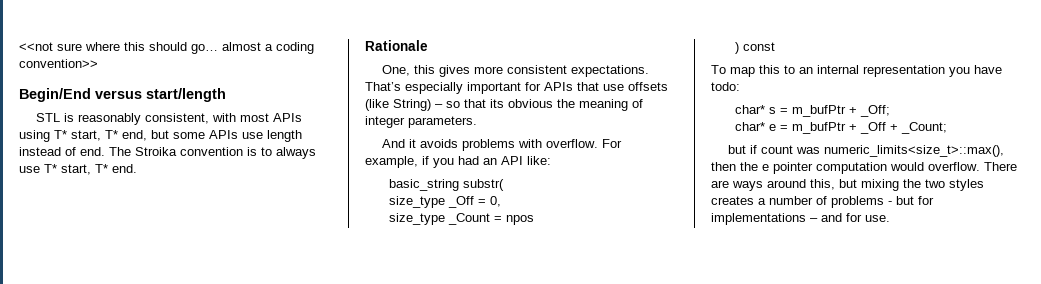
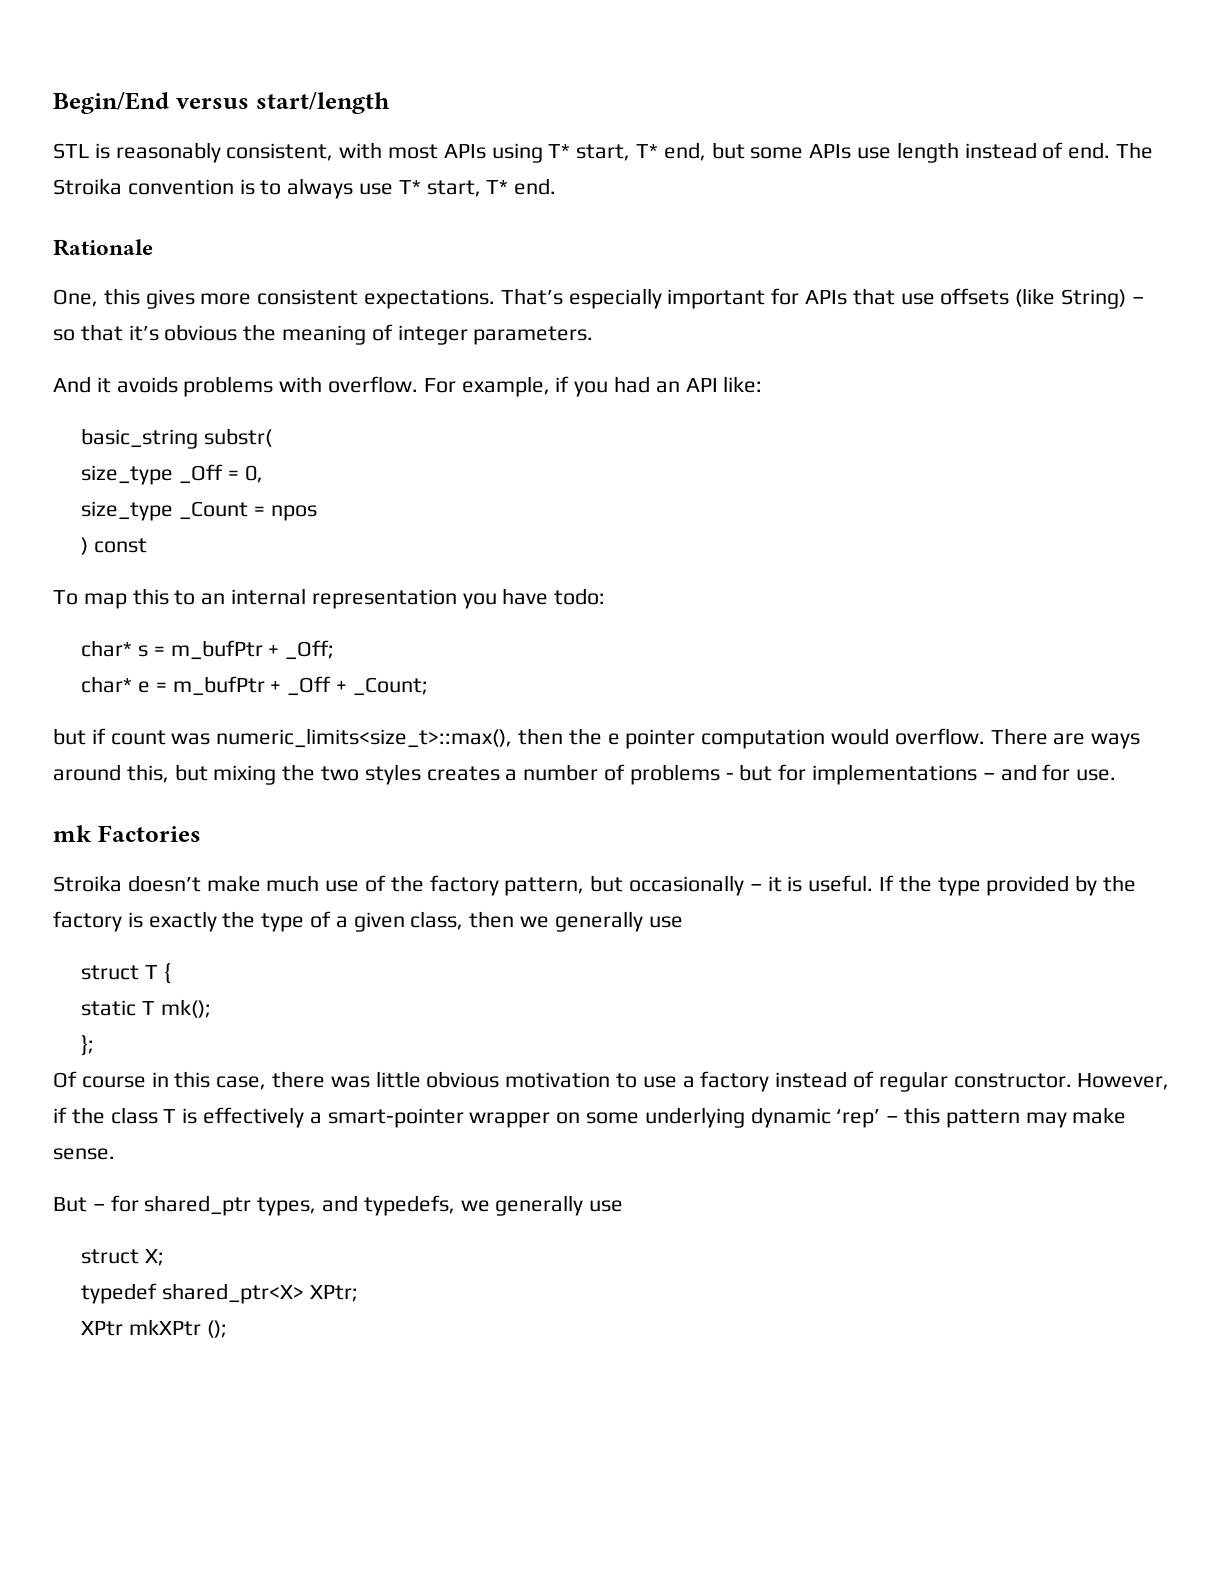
- <<not sure where this should go… almost a coding convention>>
- That’s especially important for APIs that use offsets (like String) – so that its obvious the meaning of integer parameters.
+ That’s especially important for APIs that use offsets (like String) – so that it’s obvious the meaning of integer parameters.
+ mk Factories
+ Stroika doesn’t make much use of the factory pattern, but occasionally – it is useful. If the type provided by the factory is exactly the type of a given class, then we generally use
+ struct T {
+ static T mk();
+ };
+ Of course in this case, there was little obvious motivation to use a factory instead of regular constructor. However, if the class T is effectively a smart-pointer wrapper on some underlying dynamic ‘rep’ – this pattern may make sense.
+ But – for shared_ptr types, and typedefs, we generally use
+ struct X;
+ typedef shared_ptr<X> XPtr;
+ XPtr mkXPtr ();

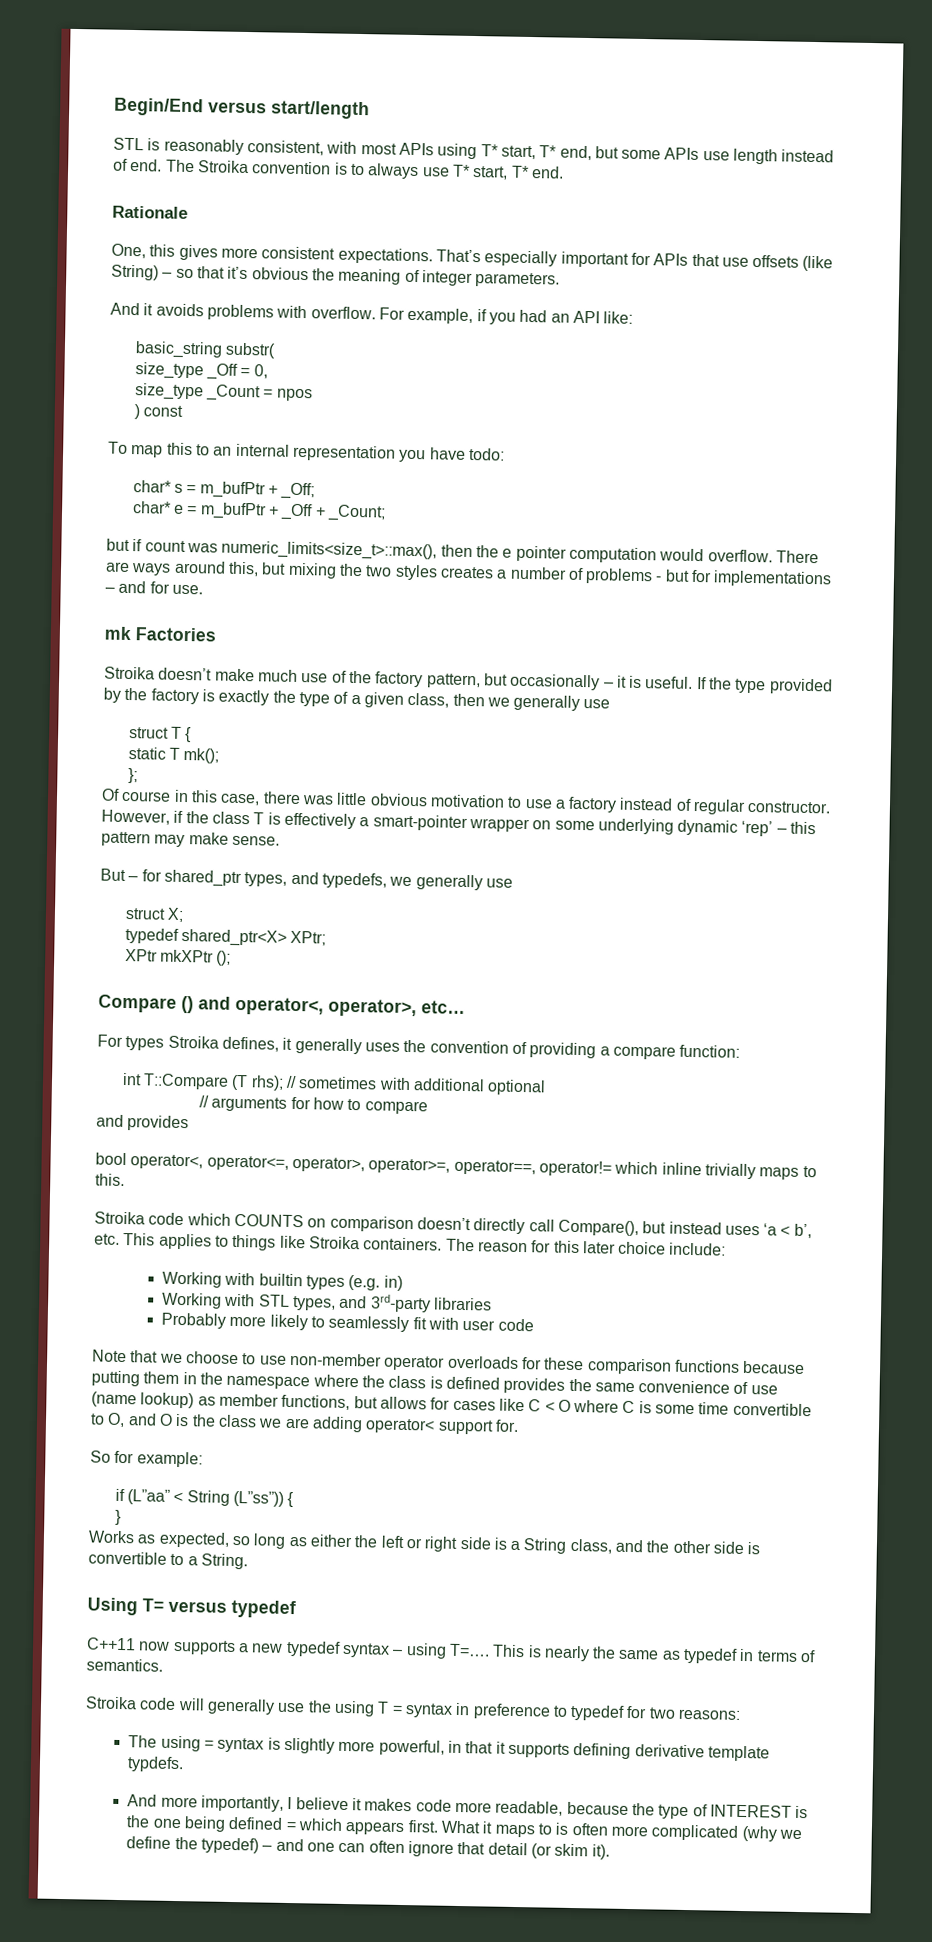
+ Compare () and operator<, operator>, etc…
+ For types Stroika defines, it generally uses the convention of providing a compare function:
+ int T::Compare (T rhs); // sometimes with additional optional
+ // arguments for how to compare
+ and provides
+ bool operator<, operator<=, operator>, operator>=, operator==, operator!= which inline trivially maps to this.
+ Stroika code which COUNTS on comparison doesn’t directly call Compare(), but instead uses ‘a < b’, etc. This applies to things like Stroika containers. The reason for this later choice include:
+ Working with builtin types (e.g. in)
+ Working with STL types, and 3rd-party libraries
+ Probably more likely to seamlessly fit with user code
+ Note that we choose to use non-member operator overloads for these comparison functions because putting them in the namespace where the class is defined provides the same convenience of use (name lookup) as member functions, but allows for cases like C < O where C is some time convertible to O, and O is the class we are adding operator< support for.
+ So for example:
+ if (L”aa” < String (L”ss”)) {
+ }
+ Works as expected, so long as either the left or right side is a String class, and the other side is convertible to a String.
+ Using T= versus typedef
+ C++11 now supports a new typedef syntax – using T=…. This is nearly the same as typedef in terms of semantics.
+ Stroika code will generally use the using T = syntax in preference to typedef for two reasons:
+ The using = syntax is slightly more powerful, in that it supports defining derivative template typdefs.
+ And more importantly, I believe it makes code more readable, because the type of INTEREST is the one being defined = which appears first. What it maps to is often more complicated (why we define the typedef) – and one can often ignore that detail (or skim it).

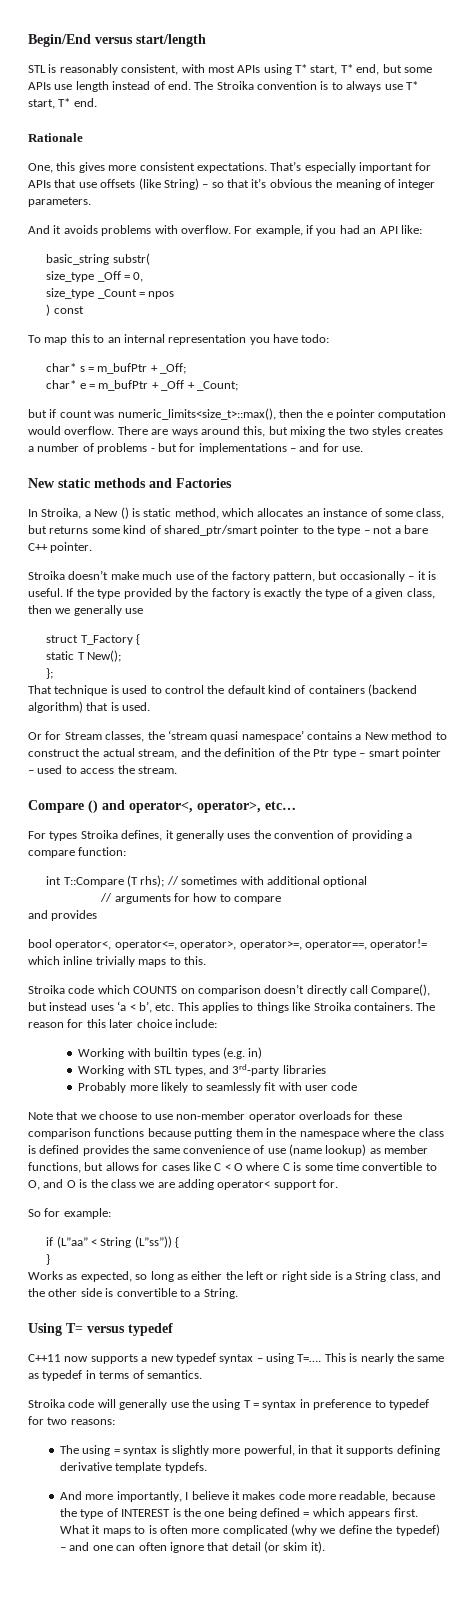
- mk Factories
+ New static methods and Factories
+ In Stroika, a New () is static method, which allocates an instance of some class, but returns some kind of shared_ptr/smart pointer to the type – not a bare C++ pointer.
- struct T {
+ struct T_Factory {
- static T mk();
+ static T New();
- Of course in this case, there was little obvious motivation to use a factory instead of regular constructor. However, if the class T is effectively a smart-pointer wrapper on some underlying dynamic ‘rep’ – this pattern may make sense.
- But – for shared_ptr types, and typedefs, we generally use
- struct X;
- typedef shared_ptr<X> XPtr;
- XPtr mkXPtr ();
+ That technique is used to control the default kind of containers (backend algorithm) that is used.
+ Or for Stream classes, the ‘stream quasi namespace’ contains a New method to construct the actual stream, and the definition of the Ptr type – smart pointer – used to access the stream.

